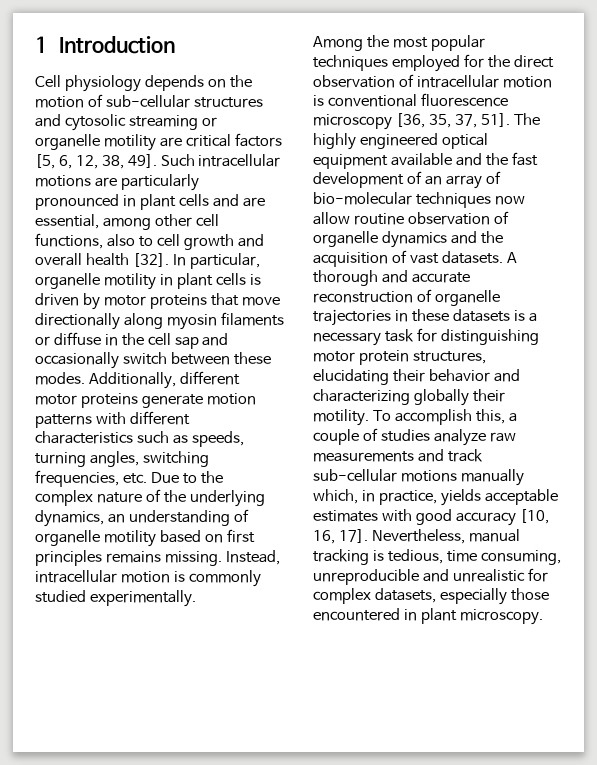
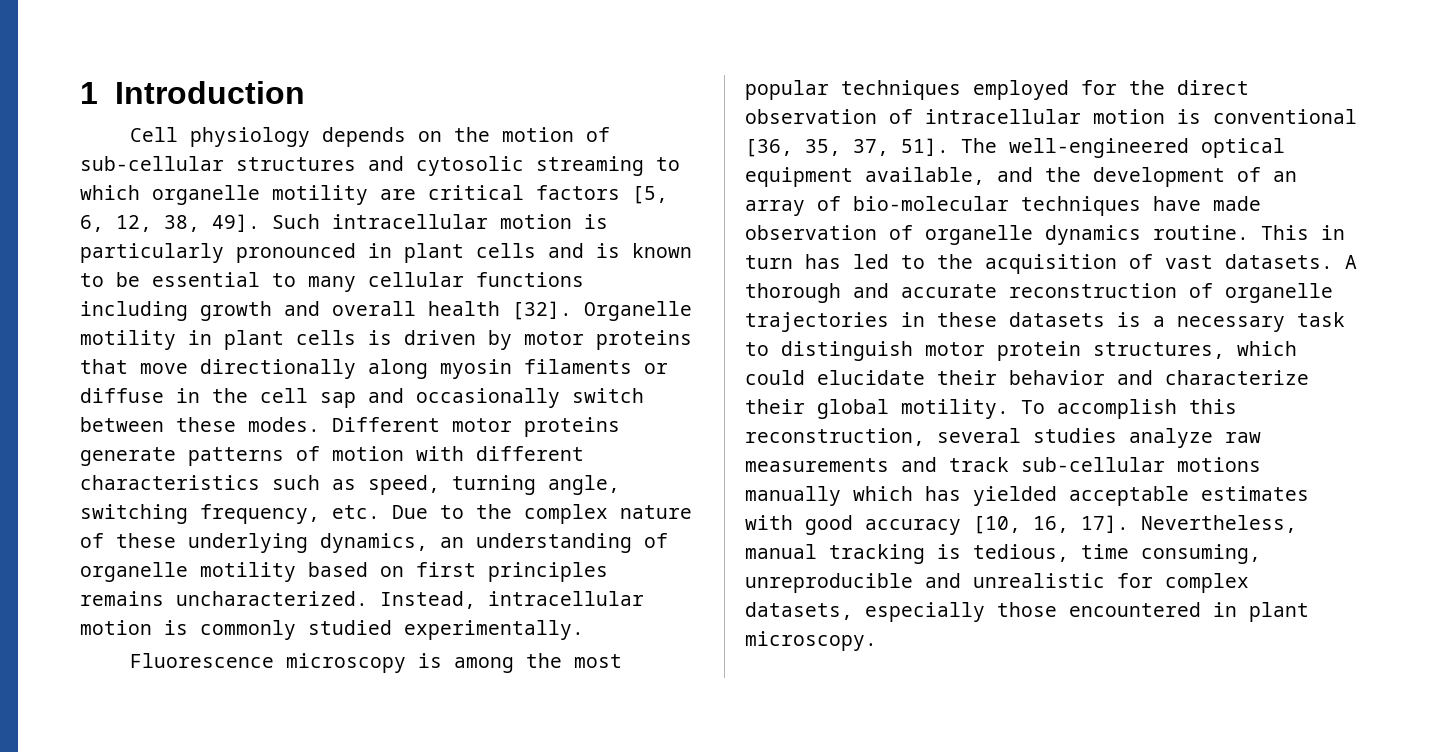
- Cell physiology depends on the motion of sub-cellular structures and cytosolic streaming or organelle motility are critical factors [5, 6, 12, 38, 49].
+ Cell physiology depends on the motion of sub-cellular structures and cytosolic streaming to which organelle motility are critical factors [5, 6, 12, 38, 49].
- Such intracellular motions are particularly pronounced in plant cells and are essential, among other cell functions, also to cell growth and overall health [32].
+ Such intracellular motion is particularly pronounced in plant cells and is known to be essential to many cellular functions including growth and overall health [32].
- In particular, organelle motility in plant cells is driven by motor proteins that move directionally along myosin filaments or diffuse in the cell sap and occasionally switch between these modes.
+ Organelle motility in plant cells is driven by motor proteins that move directionally along myosin filaments or diffuse in the cell sap and occasionally switch between these modes.
- Additionally, different motor proteins generate motion patterns with different characteristics such as speeds, turning angles, switching frequencies, etc. Due to the complex nature of the underlying dynamics, an understanding of organelle motility based on first principles remains missing.
+ Different motor proteins generate patterns of motion with different characteristics such as speed, turning angle, switching frequency, etc. Due to the complex nature of these underlying dynamics, an understanding of organelle motility based on first principles remains uncharacterized.
- Among the most popular techniques employed for the direct observation of intracellular motion is conventional fluorescence microscopy [36, 35, 37, 51].
+ Fluorescence microscopy is among the most popular techniques employed for the direct observation of intracellular motion is conventional [36, 35, 37, 51].
- The highly engineered optical equipment available and the fast development of an array of bio-molecular techniques now allow routine observation of organelle dynamics and the acquisition of vast datasets.
+ The well-engineered optical equipment available, and the development of an array of bio-molecular techniques have made observation of organelle dynamics routine. This in turn has led to the acquisition of vast datasets.
- A thorough and accurate reconstruction of organelle trajectories in these datasets is a necessary task for distinguishing motor protein structures, elucidating their behavior and characterizing globally their motility. To accomplish this, a couple of studies analyze raw measurements and track sub-cellular motions manually which, in practice, yields acceptable estimates with good accuracy [10, 16, 17].
+ A thorough and accurate reconstruction of organelle trajectories in these datasets is a necessary task to distinguish motor protein structures, which could elucidate their behavior and characterize their global motility. To accomplish this reconstruction, several studies analyze raw measurements and track sub-cellular motions manually which has yielded acceptable estimates with good accuracy [10, 16, 17].

